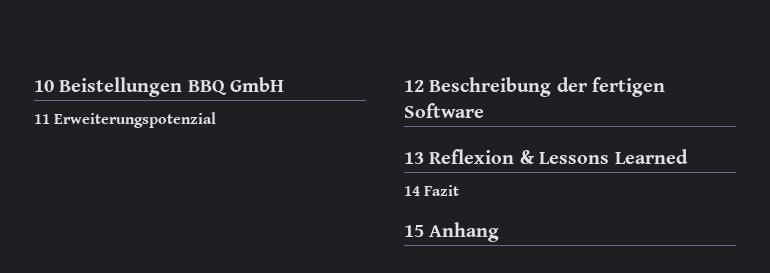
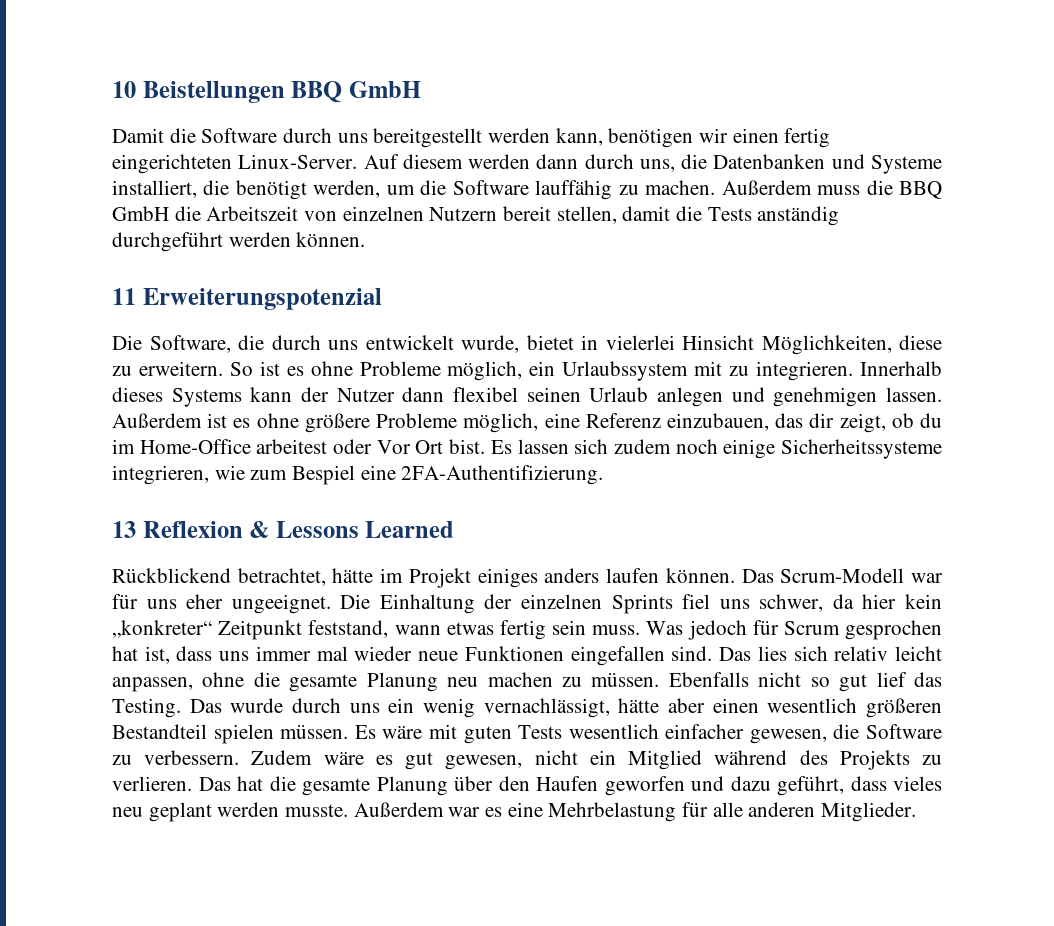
+ Damit die Software durch uns bereitgestellt werden kann, benötigen wir einen fertig eingerichteten Linux-Server. Auf diesem werden dann durch uns, die Datenbanken und Systeme installiert, die benötigt werden, um die Software lauffähig zu machen. Außerdem muss die BBQ GmbH die Arbeitszeit von einzelnen Nutzern bereit stellen, damit die Tests anständig durchgeführt werden können.
  11 Erweiterungspotenzial
- 12 Beschreibung der fertigen Software
+ Die Software, die durch uns entwickelt wurde, bietet in vielerlei Hinsicht Möglichkeiten, diese zu erweitern. So ist es ohne Probleme möglich, ein Urlaubssystem mit zu integrieren. Innerhalb dieses Systems kann der Nutzer dann flexibel seinen Urlaub anlegen und genehmigen lassen. Außerdem ist es ohne größere Probleme möglich, eine Referenz einzubauen, das dir zeigt, ob du im Home-Office arbeitest oder Vor Ort bist. Es lassen sich zudem noch einige Sicherheitssysteme integrieren, wie zum Bespiel eine 2FA-Authentifizierung.
- 14 Fazit
- 15 Anhang
+ Rückblickend betrachtet, hätte im Projekt einiges anders laufen können. Das Scrum-Modell war für uns eher ungeeignet. Die Einhaltung der einzelnen Sprints fiel uns schwer, da hier kein „konkreter“ Zeitpunkt feststand, wann etwas fertig sein muss. Was jedoch für Scrum gesprochen hat ist, dass uns immer mal wieder neue Funktionen eingefallen sind. Das lies sich relativ leicht anpassen, ohne die gesamte Planung neu machen zu müssen. Ebenfalls nicht so gut lief das Testing. Das wurde durch uns ein wenig vernachlässigt, hätte aber einen wesentlich größeren Bestandteil spielen müssen. Es wäre mit guten Tests wesentlich einfacher gewesen, die Software zu verbessern. Zudem wäre es gut gewesen, nicht ein Mitglied während des Projekts zu verlieren. Das hat die gesamte Planung über den Haufen geworfen und dazu geführt, dass vieles neu geplant werden musste. Außerdem war es eine Mehrbelastung für alle anderen Mitglieder.

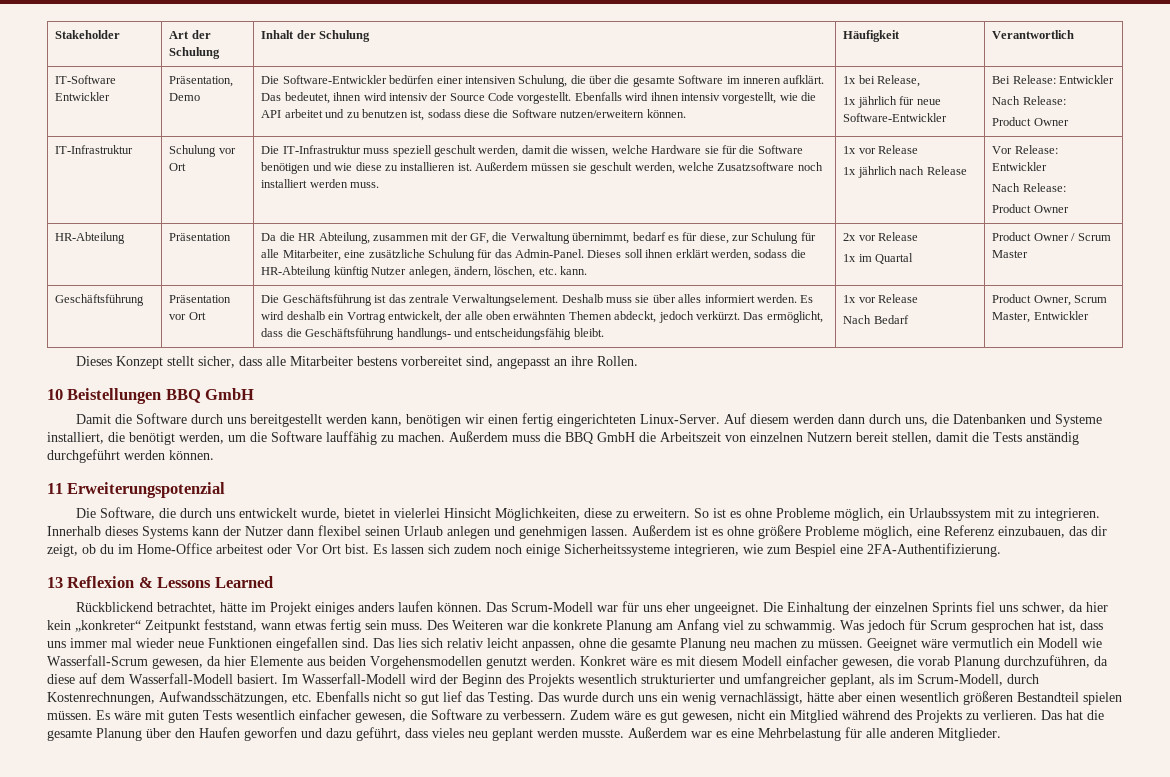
+ Stakeholder | Art der Schulung | Inhalt der Schulung | Häufigkeit | Verantwortlich
+ IT-Software Entwickler | Präsentation, Demo | Die Software-Entwickler bedürfen einer intensiven Schulung, die über die gesamte Software im inneren aufklärt. Das bedeutet, ihnen wird intensiv der Source Code vorgestellt. Ebenfalls wird ihnen intensiv vorgestellt, wie die API arbeitet und zu benutzen ist, sodass diese die Software nutzen/erweitern können. | 1x bei Release,
+ 1x jährlich für neue Software-Entwickler | Bei Release: Entwickler
+ Nach Release:
+ Product Owner
+ IT-Infrastruktur | Schulung vor Ort | Die IT-Infrastruktur muss speziell geschult werden, damit die wissen, welche Hardware sie für die Software benötigen und wie diese zu installieren ist. Außerdem müssen sie geschult werden, welche Zusatzsoftware noch installiert werden muss. | 1x vor Release
+ 1x jährlich nach Release | Vor Release: Entwickler
+ Nach Release:
+ Product Owner
+ HR-Abteilung | Präsentation | Da die HR Abteilung, zusammen mit der GF, die Verwaltung übernimmt, bedarf es für diese, zur Schulung für alle Mitarbeiter, eine zusätzliche Schulung für das Admin-Panel. Dieses soll ihnen erklärt werden, sodass die HR-Abteilung künftig Nutzer anlegen, ändern, löschen, etc. kann. | 2x vor Release
+ 1x im Quartal | Product Owner / Scrum Master
+ Geschäftsführung | Präsentation vor Ort | Die Geschäftsführung ist das zentrale Verwaltungselement. Deshalb muss sie über alles informiert werden. Es wird deshalb ein Vortrag entwickelt, der alle oben erwähnten Themen abdeckt, jedoch verkürzt. Das ermöglicht, dass die Geschäftsführung handlungs- und entscheidungsfähig bleibt. | 1x vor Release
+ Nach Bedarf | Product Owner, Scrum Master, Entwickler
+ Dieses Konzept stellt sicher, dass alle Mitarbeiter bestens vorbereitet sind, angepasst an ihre Rollen.
+ Des Weiteren war die konkrete Planung am Anfang viel zu schwammig.
- Ebenfalls nicht so gut lief das Testing.
+ Geeignet wäre vermutlich ein Modell wie Wasserfall-Scrum gewesen, da hier Elemente aus beiden Vorgehensmodellen genutzt werden. Konkret wäre es mit diesem Modell einfacher gewesen, die vorab Planung durchzuführen, da diese auf dem Wasserfall-Modell basiert. Im Wasserfall-Modell wird der Beginn des Projekts wesentlich strukturierter und umfangreicher geplant, als im Scrum-Modell, durch Kostenrechnungen, Aufwandsschätzungen, etc. Ebenfalls nicht so gut lief das Testing.

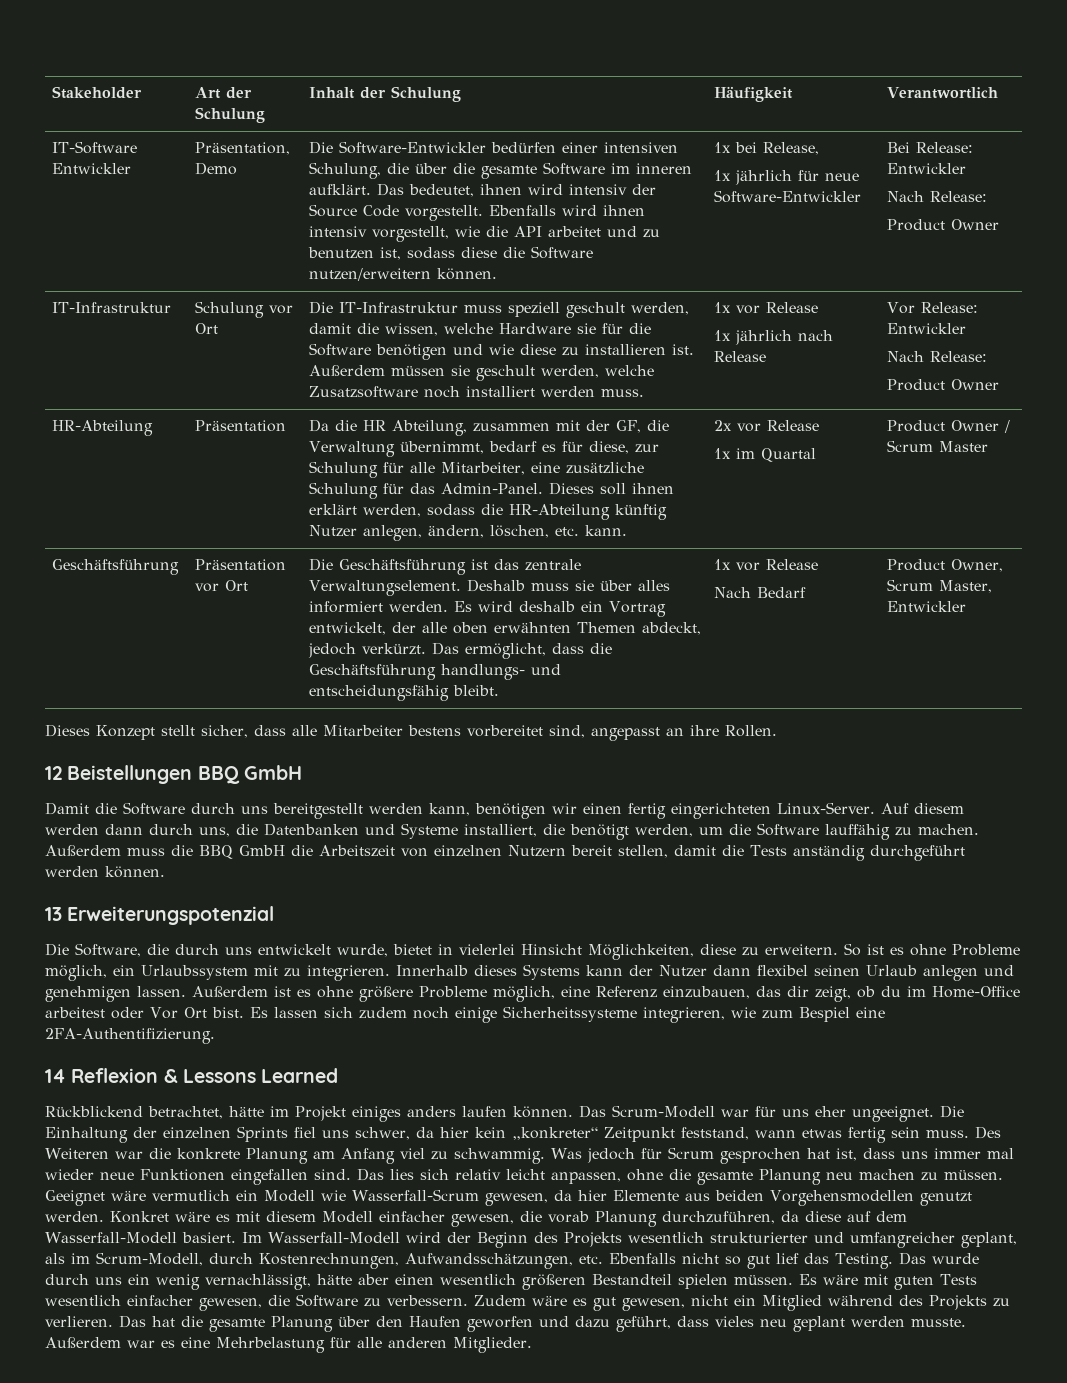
- 10 Beistellungen BBQ GmbH
+ 12 Beistellungen BBQ GmbH
- 11 Erweiterungspotenzial
+ 13 Erweiterungspotenzial
- 13 Reflexion & Lessons Learned
+ 14 Reflexion & Lessons Learned

